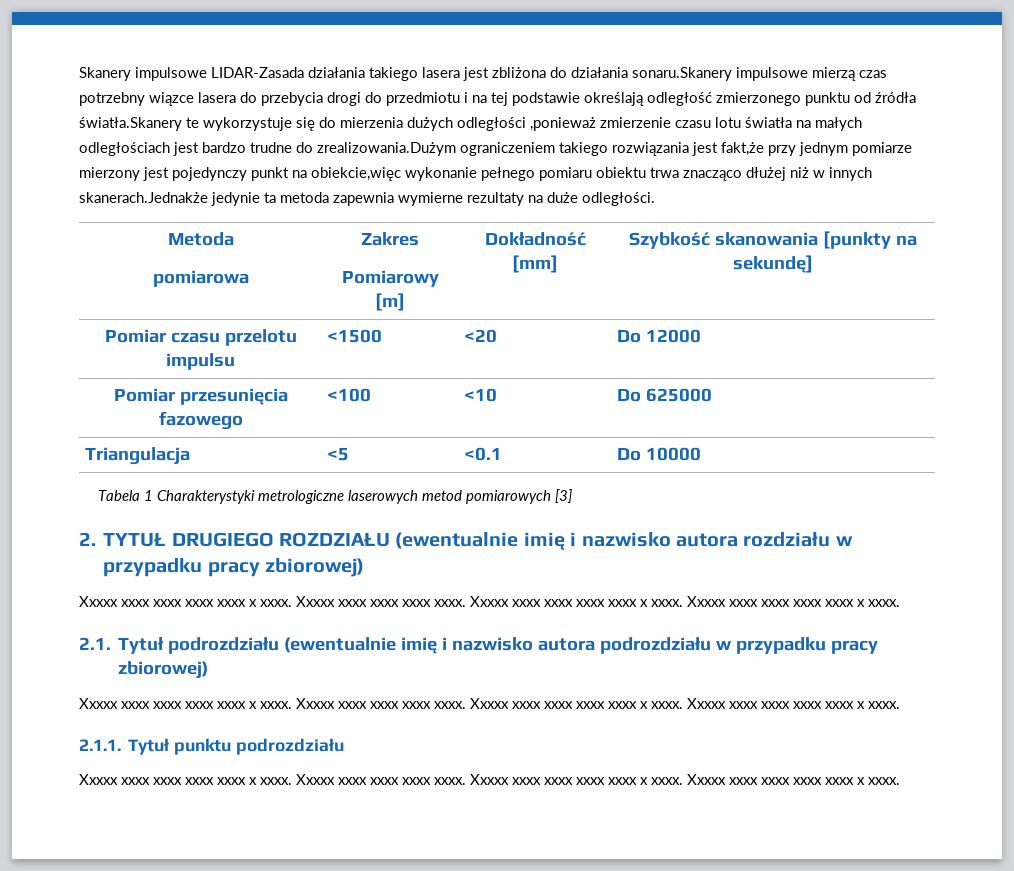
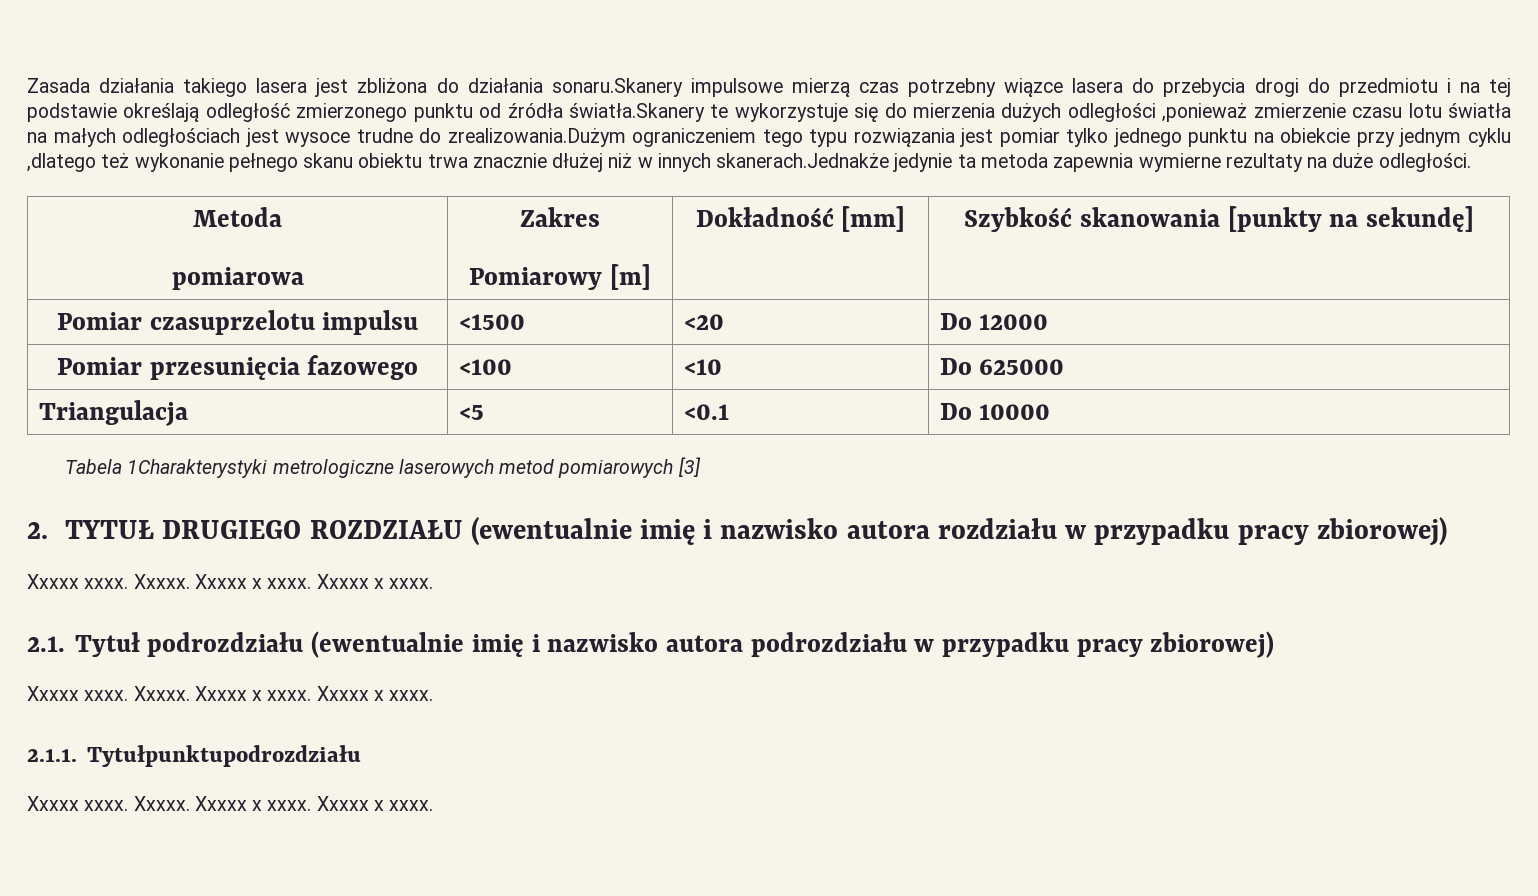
- Skanery impulsowe LIDAR-Zasada działania takiego lasera jest zbliżona do działania sonaru.Skanery impulsowe mierzą czas potrzebny wiązce lasera do przebycia drogi do przedmiotu i na tej podstawie określają odległość zmierzonego punktu od źródła światła.Skanery te wykorzystuje się do mierzenia dużych odległości ,ponieważ zmierzenie czasu lotu światła na małych odległościach jest bardzo trudne do zrealizowania.Dużym ograniczeniem takiego rozwiązania jest fakt,że przy jednym pomiarze mierzony jest pojedynczy punkt na obiekcie,więc wykonanie pełnego pomiaru obiektu trwa znacząco dłużej niż w innych skanerach.Jednakże jedynie ta metoda zapewnia wymierne rezultaty na duże odległości.
+ Zasada działania takiego lasera jest zbliżona do działania sonaru.Skanery impulsowe mierzą czas potrzebny wiązce lasera do przebycia drogi do przedmiotu i na tej podstawie określają odległość zmierzonego punktu od źródła światła.Skanery te wykorzystuje się do mierzenia dużych odległości ,ponieważ zmierzenie czasu lotu światła na małych odległościach jest wysoce trudne do zrealizowania.Dużym ograniczeniem tego typu rozwiązania jest pomiar tylko jednego punktu na obiekcie przy jednym cyklu ,dlatego też wykonanie pełnego skanu obiektu trwa znacznie dłużej niż w innych skanerach.Jednakże jedynie ta metoda zapewnia wymierne rezultaty na duże odległości.
- Pomiar czasu przelotu impulsu | <1500 | <20 | Do 12000
+ Pomiar czasuprzelotu impulsu | <1500 | <20 | Do 12000
- Tabela 1 Charakterystyki metrologiczne laserowych metod pomiarowych [3]
+ Tabela 1Charakterystyki metrologiczne laserowych metod pomiarowych [3]
  2. TYTUŁ DRUGIEGO ROZDZIAŁU (ewentualnie imię i nazwisko autora rozdziału w przypadku pracy zbiorowej)
- Xxxxx xxxx xxxx xxxx xxxx x xxxx. Xxxxx xxxx xxxx xxxx xxxx. Xxxxx xxxx xxxx xxxx xxxx x xxxx. Xxxxx xxxx xxxx xxxx xxxx x xxxx.
+ Xxxxx xxxx. Xxxxx. Xxxxx x xxxx. Xxxxx x xxxx.
  2.1. Tytuł podrozdziału (ewentualnie imię i nazwisko autora podrozdziału w przypadku pracy zbiorowej)
- Xxxxx xxxx xxxx xxxx xxxx x xxxx. Xxxxx xxxx xxxx xxxx xxxx. Xxxxx xxxx xxxx xxxx xxxx x xxxx. Xxxxx xxxx xxxx xxxx xxxx x xxxx.
- 2.1.1. Tytuł punktu podrozdziału
- Xxxxx xxxx xxxx xxxx xxxx x xxxx. Xxxxx xxxx xxxx xxxx xxxx. Xxxxx xxxx xxxx xxxx xxxx x xxxx. Xxxxx xxxx xxxx xxxx xxxx x xxxx.
+ Xxxxx xxxx. Xxxxx. Xxxxx x xxxx. Xxxxx x xxxx.
+ 2.1.1. Tytułpunktupodrozdziału
+ Xxxxx xxxx. Xxxxx. Xxxxx x xxxx. Xxxxx x xxxx.

